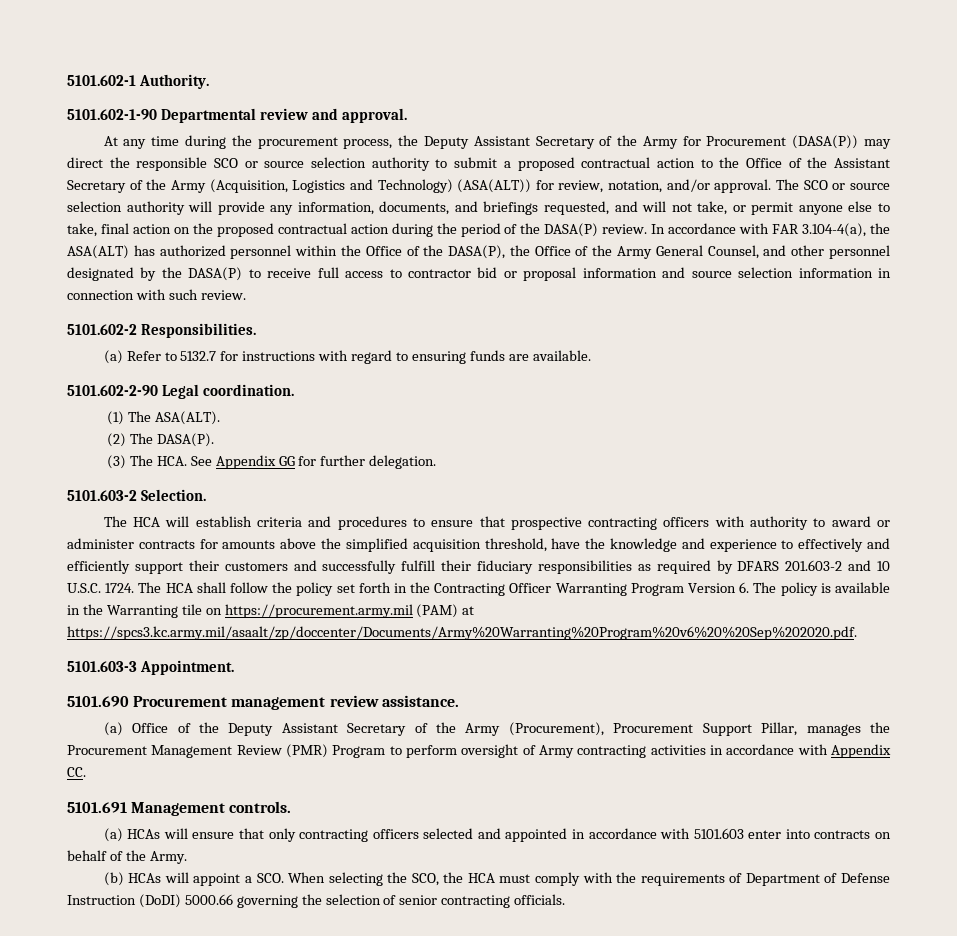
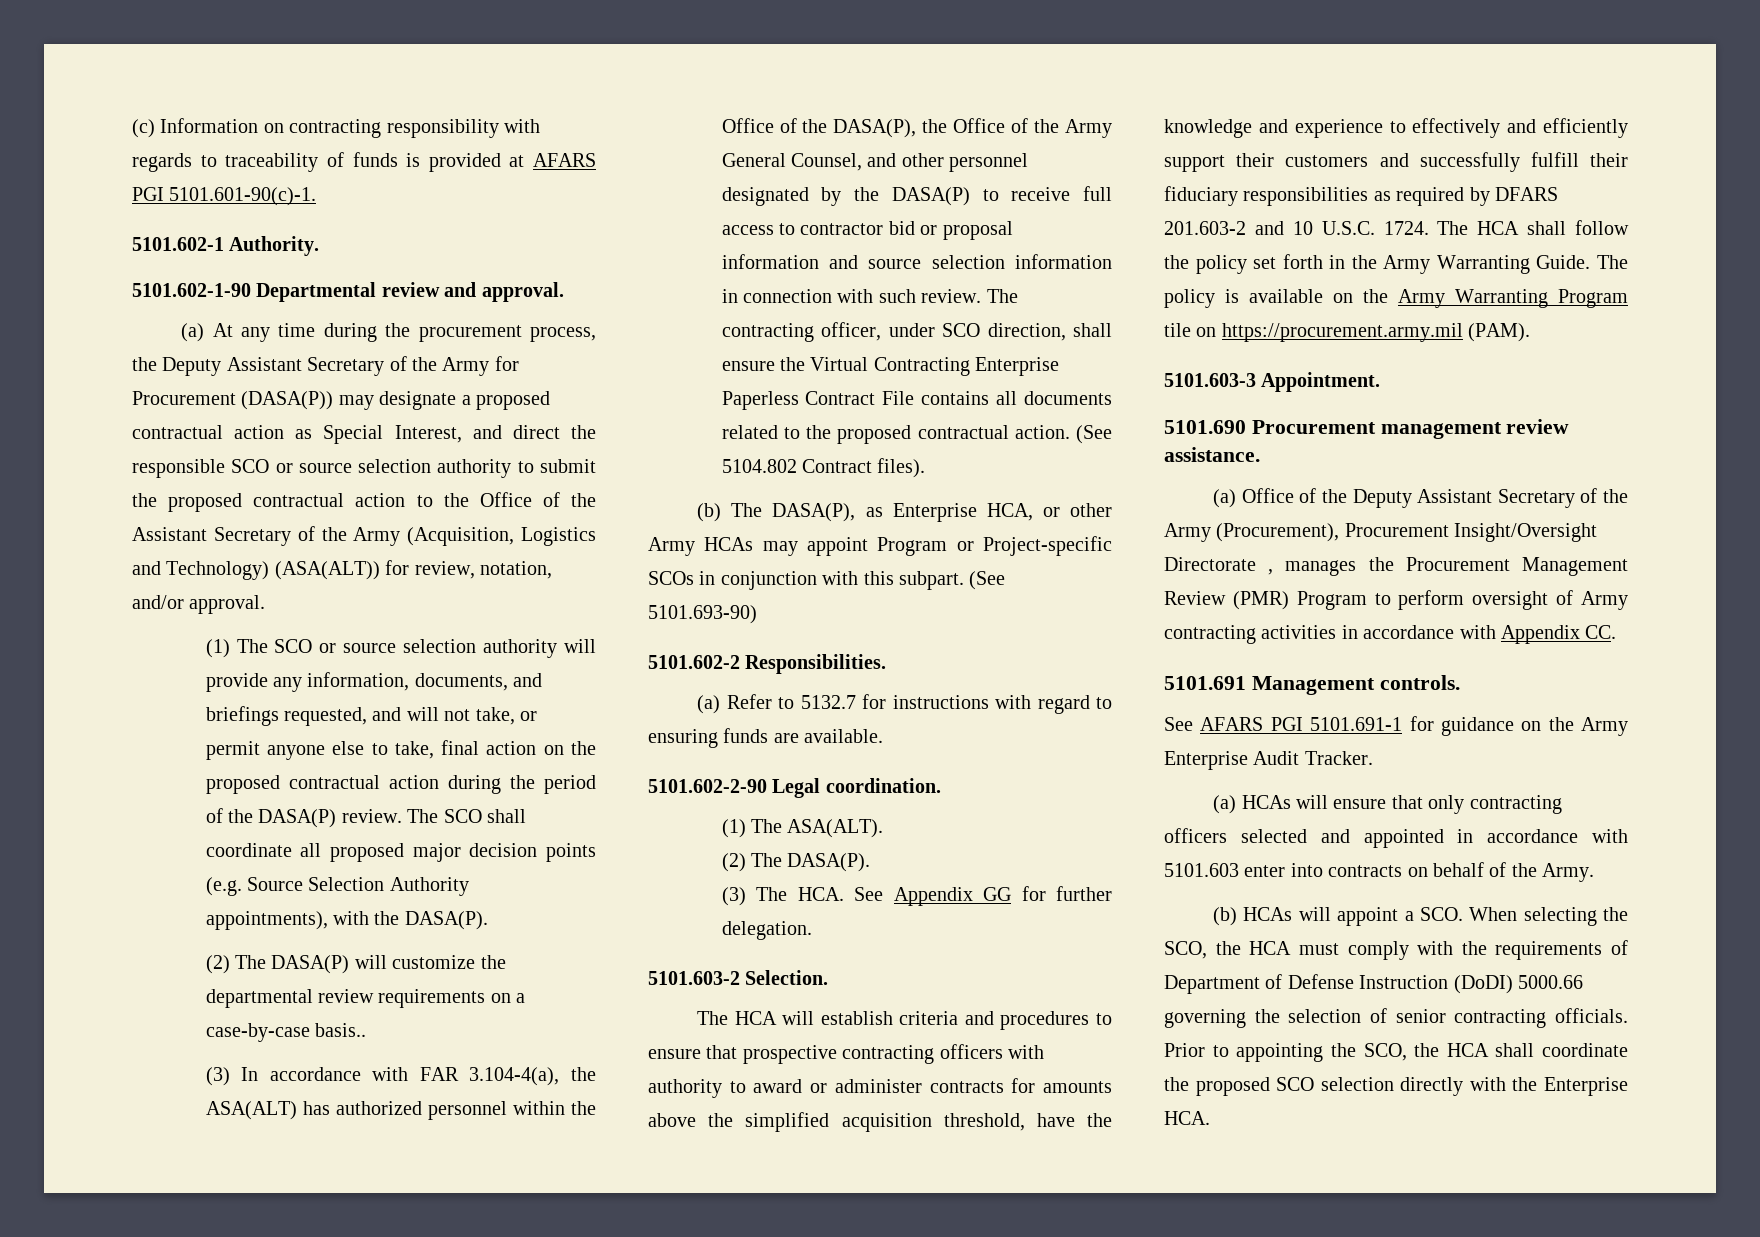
+ (c) Information on contracting responsibility with regards to traceability of funds is provided at AFARS PGI 5101.601-90(c)-1.
- At any time during the procurement process, the Deputy Assistant Secretary of the Army for Procurement (DASA(P)) may direct the responsible SCO or source selection authority to submit a proposed contractual action to the Office of the Assistant Secretary of the Army (Acquisition, Logistics and Technology) (ASA(ALT)) for review, notation, and/or approval. The SCO or source selection authority will provide any information, documents, and briefings requested, and will not take, or permit anyone else to take, final action on the proposed contractual action during the period of the DASA(P) review.
+ (a) At any time during the procurement process, the Deputy Assistant Secretary of the Army for Procurement (DASA(P)) may designate a proposed contractual action as Special Interest, and direct the responsible SCO or source selection authority to submit the proposed contractual action to the Office of the Assistant Secretary of the Army (Acquisition, Logistics and Technology) (ASA(ALT)) for review, notation, and/or approval.
+ (1) The SCO or source selection authority will provide any information, documents, and briefings requested, and will not take, or permit anyone else to take, final action on the proposed contractual action during the period of the DASA(P) review.
- In accordance with FAR 3.104-4(a), the ASA(ALT) has authorized personnel within the Office of the DASA(P), the Office of the Army General Counsel, and other personnel designated by the DASA(P) to receive full access to contractor bid or proposal information and source selection information in connection with such review.
+ The SCO shall coordinate all proposed major decision points (e.g. Source Selection Authority appointments), with the DASA(P).
+ (2) The DASA(P) will customize the departmental review requirements on a case-by-case basis..
+ (3) In accordance with FAR 3.104-4(a), the ASA(ALT) has authorized personnel within the Office of the DASA(P), the Office of the Army General Counsel, and other personnel designated by the DASA(P) to receive full access to contractor bid or proposal information and source selection information in connection with such review. The contracting officer, under SCO direction, shall ensure the Virtual Contracting Enterprise Paperless Contract File contains all documents related to the proposed contractual action. (See 5104.802 Contract files).
+ (b) The DASA(P), as Enterprise HCA, or other Army HCAs may appoint Program or Project-specific SCOs in conjunction with this subpart. (See 5101.693-90)
- The HCA shall follow the policy set forth in the Contracting Officer Warranting Program Version 6. The policy is available in the Warranting tile on https://procurement.army.mil (PAM) at https://spcs3.kc.army.mil/asaalt/zp/doccenter/Documents/Army%20Warranting%20Program%20v6%20%20Sep%202020.pdf.
+ The HCA shall follow the policy set forth in the Army Warranting Guide. The policy is available on the Army Warranting Program tile on https://procurement.army.mil (PAM).
- (a) Office of the Deputy Assistant Secretary of the Army (Procurement), Procurement Support Pillar, manages the Procurement Management Review (PMR) Program to perform oversight of Army contracting activities in accordance with Appendix CC.
+ (a) Office of the Deputy Assistant Secretary of the Army (Procurement), Procurement Insight/Oversight Directorate , manages the Procurement Management Review (PMR) Program to perform oversight of Army contracting activities in accordance with Appendix CC.
+ See AFARS PGI 5101.691-1 for guidance on the Army Enterprise Audit Tracker.
+ Prior to appointing the SCO, the HCA shall coordinate the proposed SCO selection directly with the Enterprise HCA.

